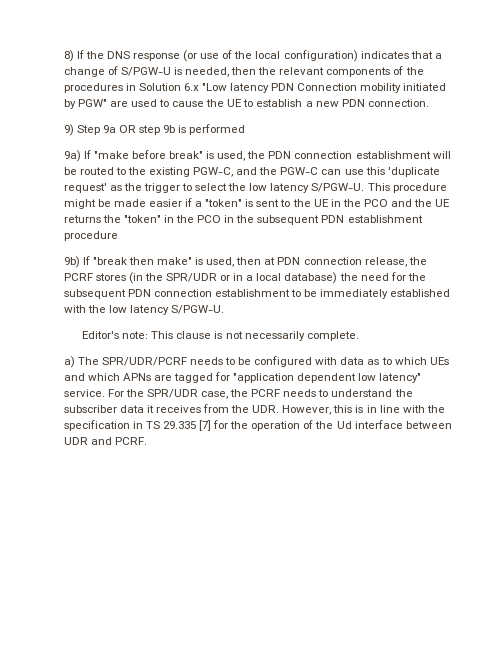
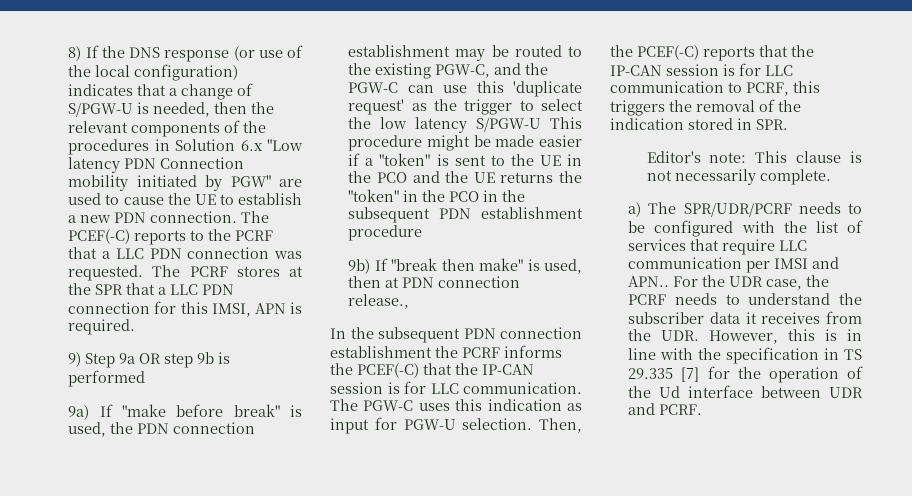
+ The PCEF(-C) reports to the PCRF that a LLC PDN connection was requested. The PCRF stores at the SPR that a LLC PDN connection for this IMSI, APN is required.
- 9a) If "make before break" is used, the PDN connection establishment will be routed to the existing PGW-C, and the PGW-C can use this 'duplicate request' as the trigger to select the low latency S/PGW-U. This procedure might be made easier if a "token" is sent to the UE in the PCO and the UE returns the "token" in the PCO in the subsequent PDN establishment procedure
+ 9a) If "make before break" is used, the PDN connection establishment may be routed to the existing PGW-C, and the PGW-C can use this 'duplicate request' as the trigger to select the low latency S/PGW-U This procedure might be made easier if a "token" is sent to the UE in the PCO and the UE returns the "token" in the PCO in the subsequent PDN establishment procedure
- 9b) If "break then make" is used, then at PDN connection release, the PCRF stores (in the SPR/UDR or in a local database) the need for the subsequent PDN connection establishment to be immediately established with the low latency S/PGW-U.
+ 9b) If "break then make" is used, then at PDN connection release.,
+ In the subsequent PDN connection establishment the PCRF informs the PCEF(-C) that the IP-CAN session is for LLC communication. The PGW-C uses this indication as input for PGW-U selection. Then, the PCEF(-C) reports that the IP-CAN session is for LLC communication to PCRF, this triggers the removal of the indication stored in SPR.
- a) The SPR/UDR/PCRF needs to be configured with data as to which UEs and which APNs are tagged for "application dependent low latency" service.
+ a) The SPR/UDR/PCRF needs to be configured with the list of services that require LLC communication per IMSI and APN..
- For the SPR/UDR case, the PCRF needs to understand the subscriber data it receives from the UDR. However, this is in line with the specification in TS 29.335 [7] for the operation of the Ud interface between UDR and PCRF.
+ For the UDR case, the PCRF needs to understand the subscriber data it receives from the UDR. However, this is in line with the specification in TS 29.335 [7] for the operation of the Ud interface between UDR and PCRF.

